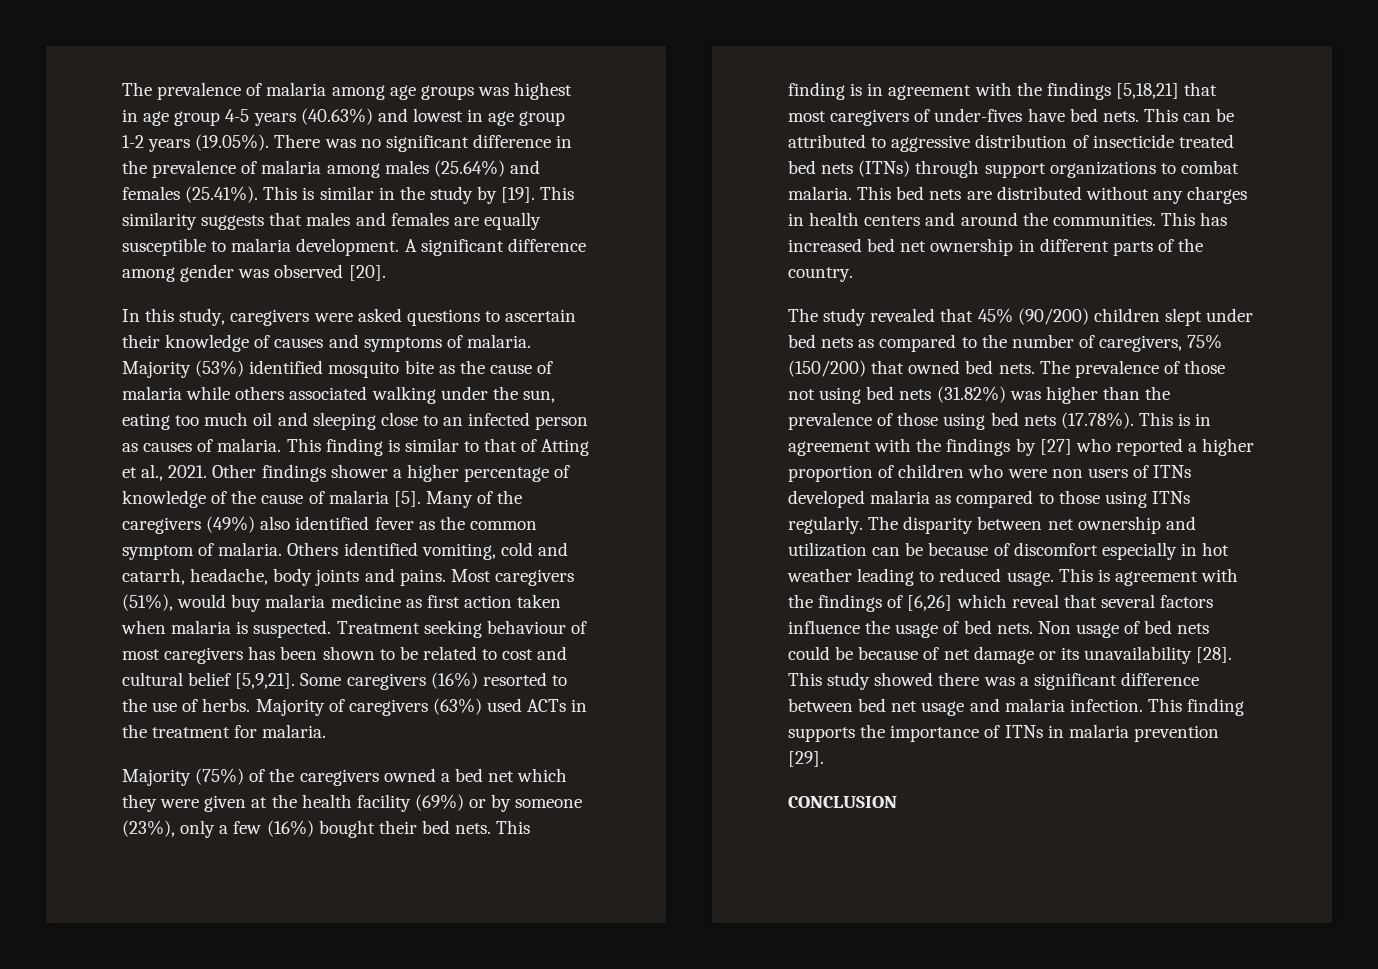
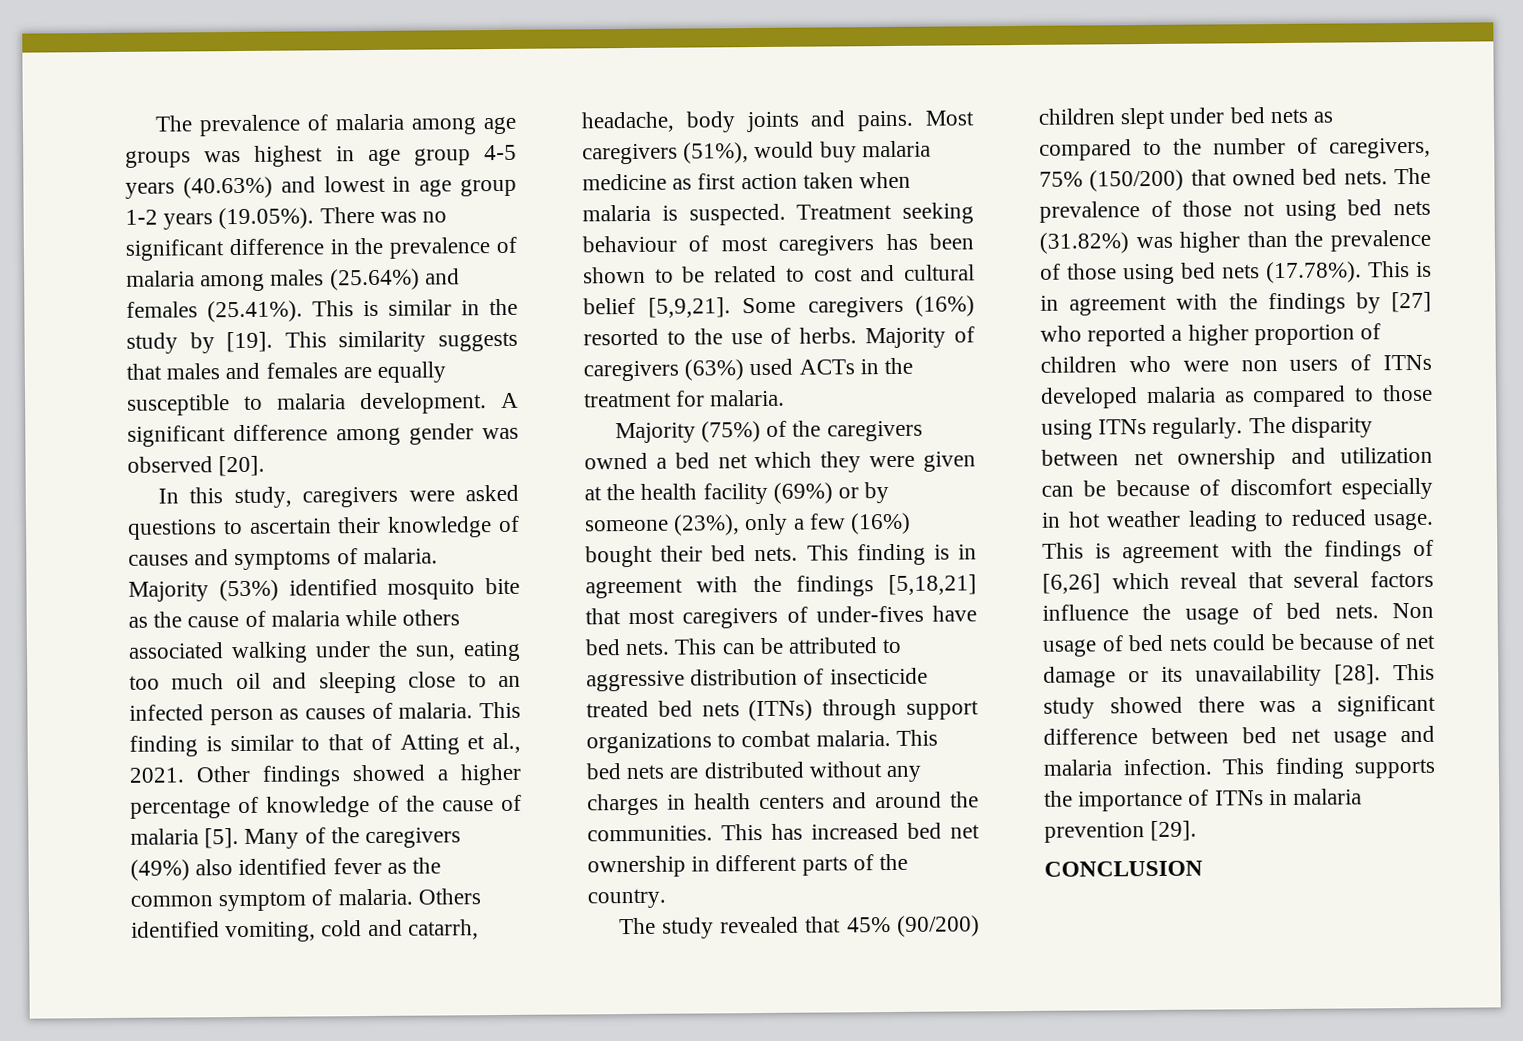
- Other findings shower a higher percentage of knowledge of the cause of malaria [5].
+ Other findings showed a higher percentage of knowledge of the cause of malaria [5].

